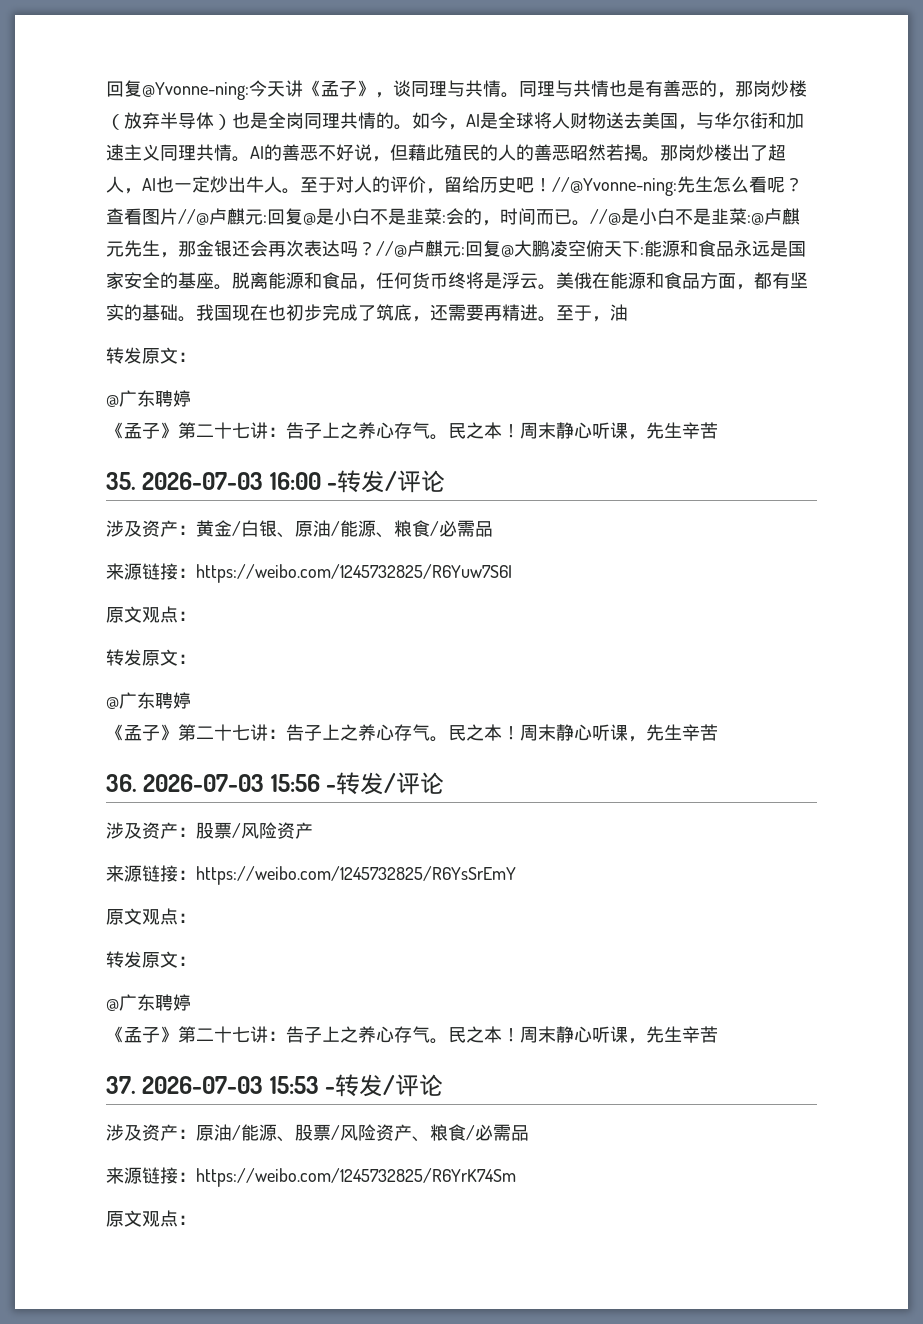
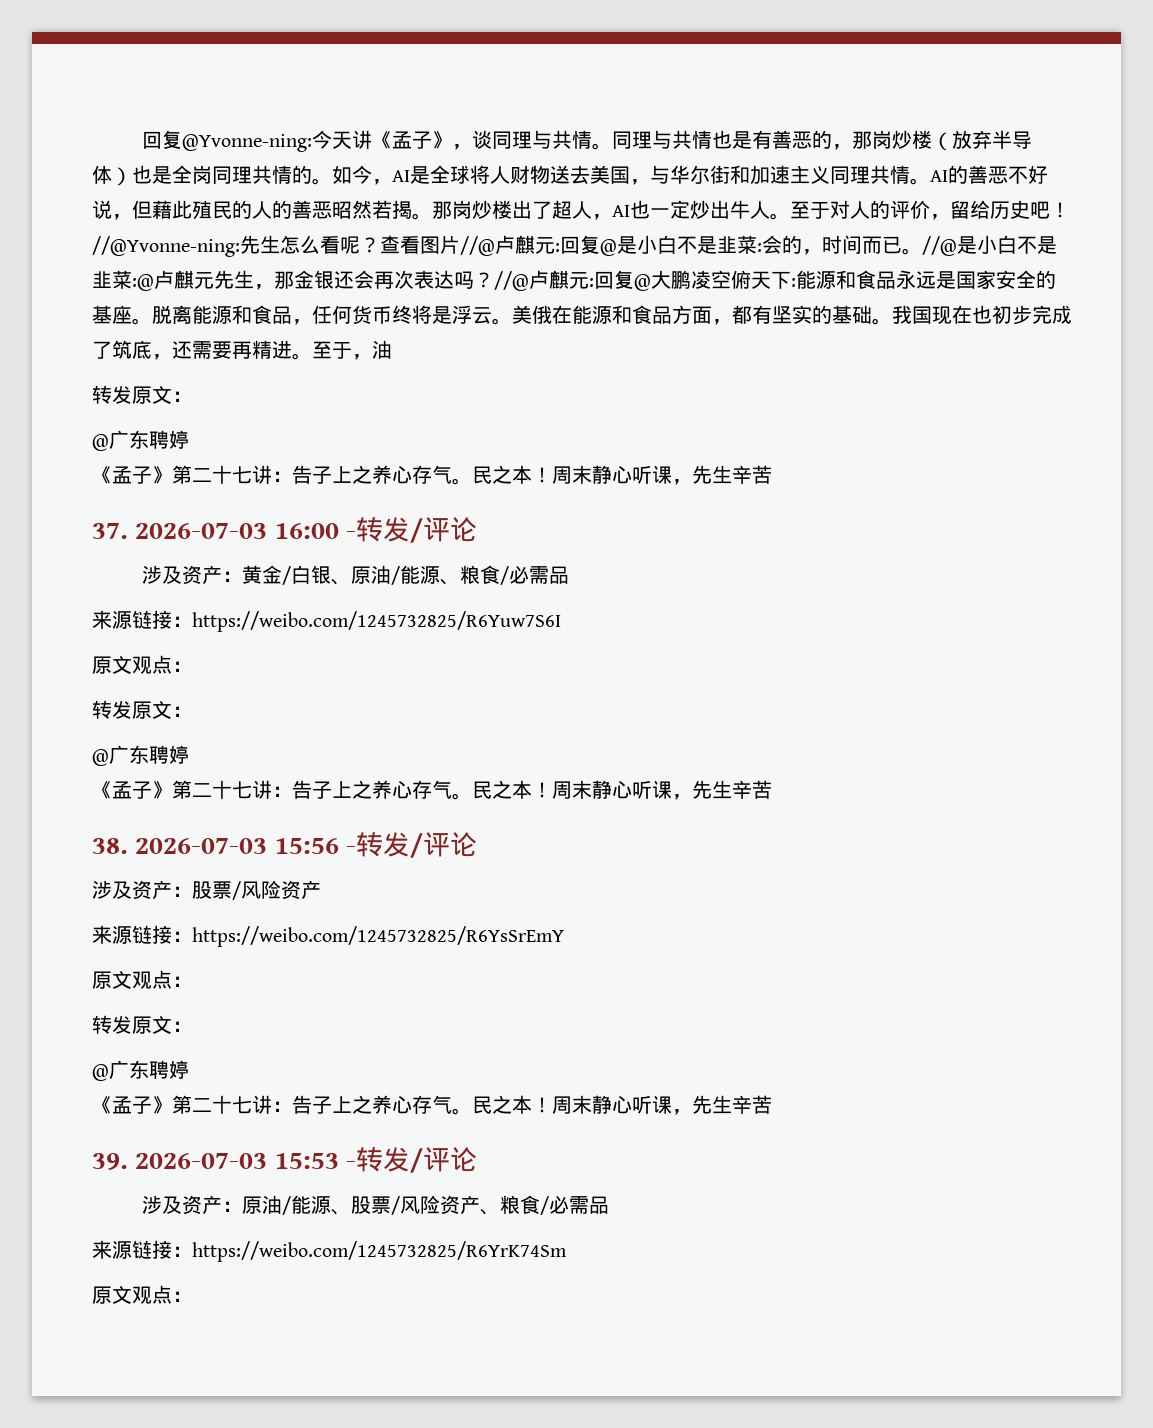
- 35. 2026-07-03 16:00 -转发/评论
+ 37. 2026-07-03 16:00 -转发/评论
- 36. 2026-07-03 15:56 -转发/评论
+ 38. 2026-07-03 15:56 -转发/评论
- 37. 2026-07-03 15:53 -转发/评论
+ 39. 2026-07-03 15:53 -转发/评论

